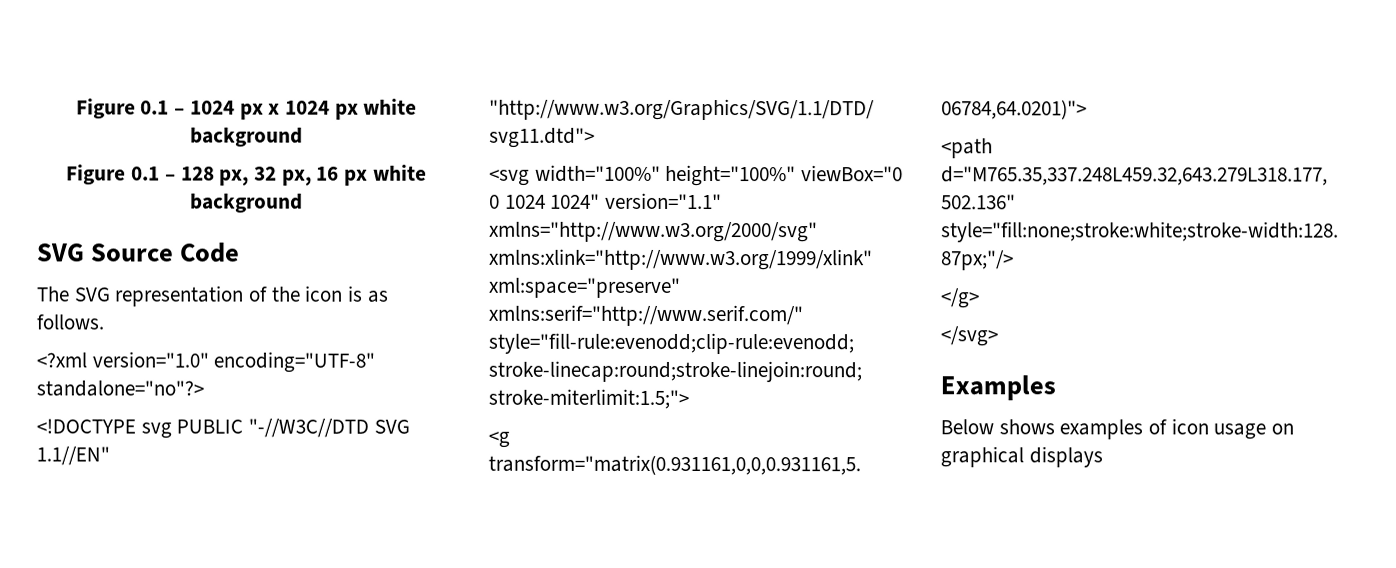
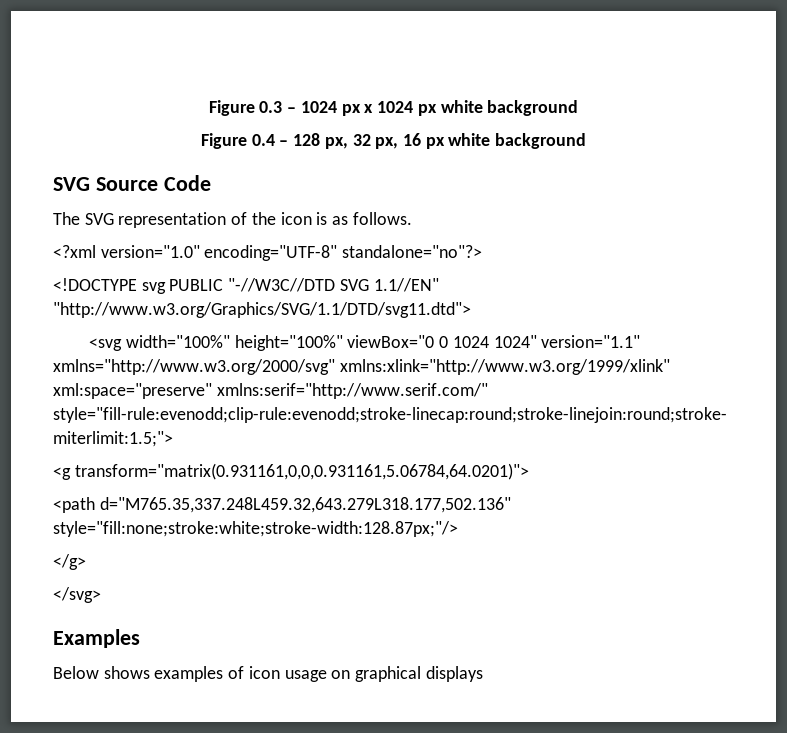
- Figure 0.1 – 1024 px x 1024 px white background
+ Figure 0.3 – 1024 px x 1024 px white background
- Figure 0.1 – 128 px, 32 px, 16 px white background
+ Figure 0.4 – 128 px, 32 px, 16 px white background

